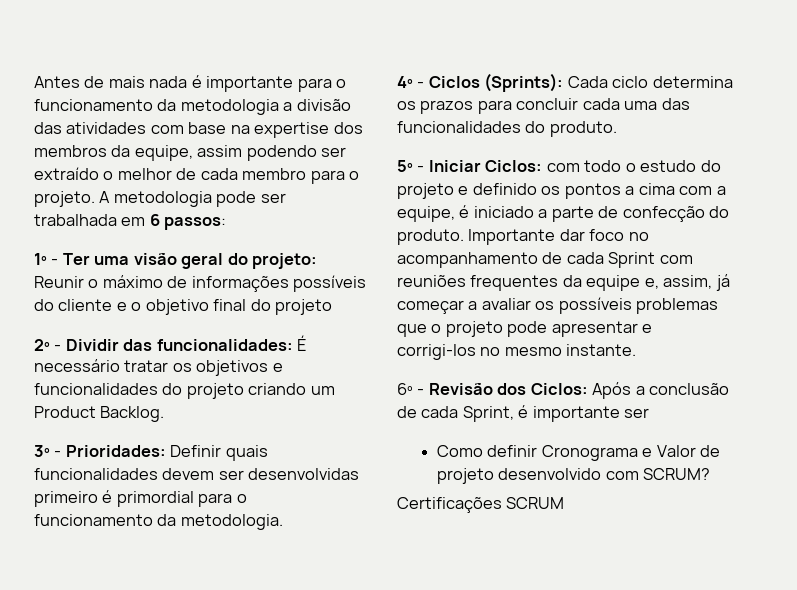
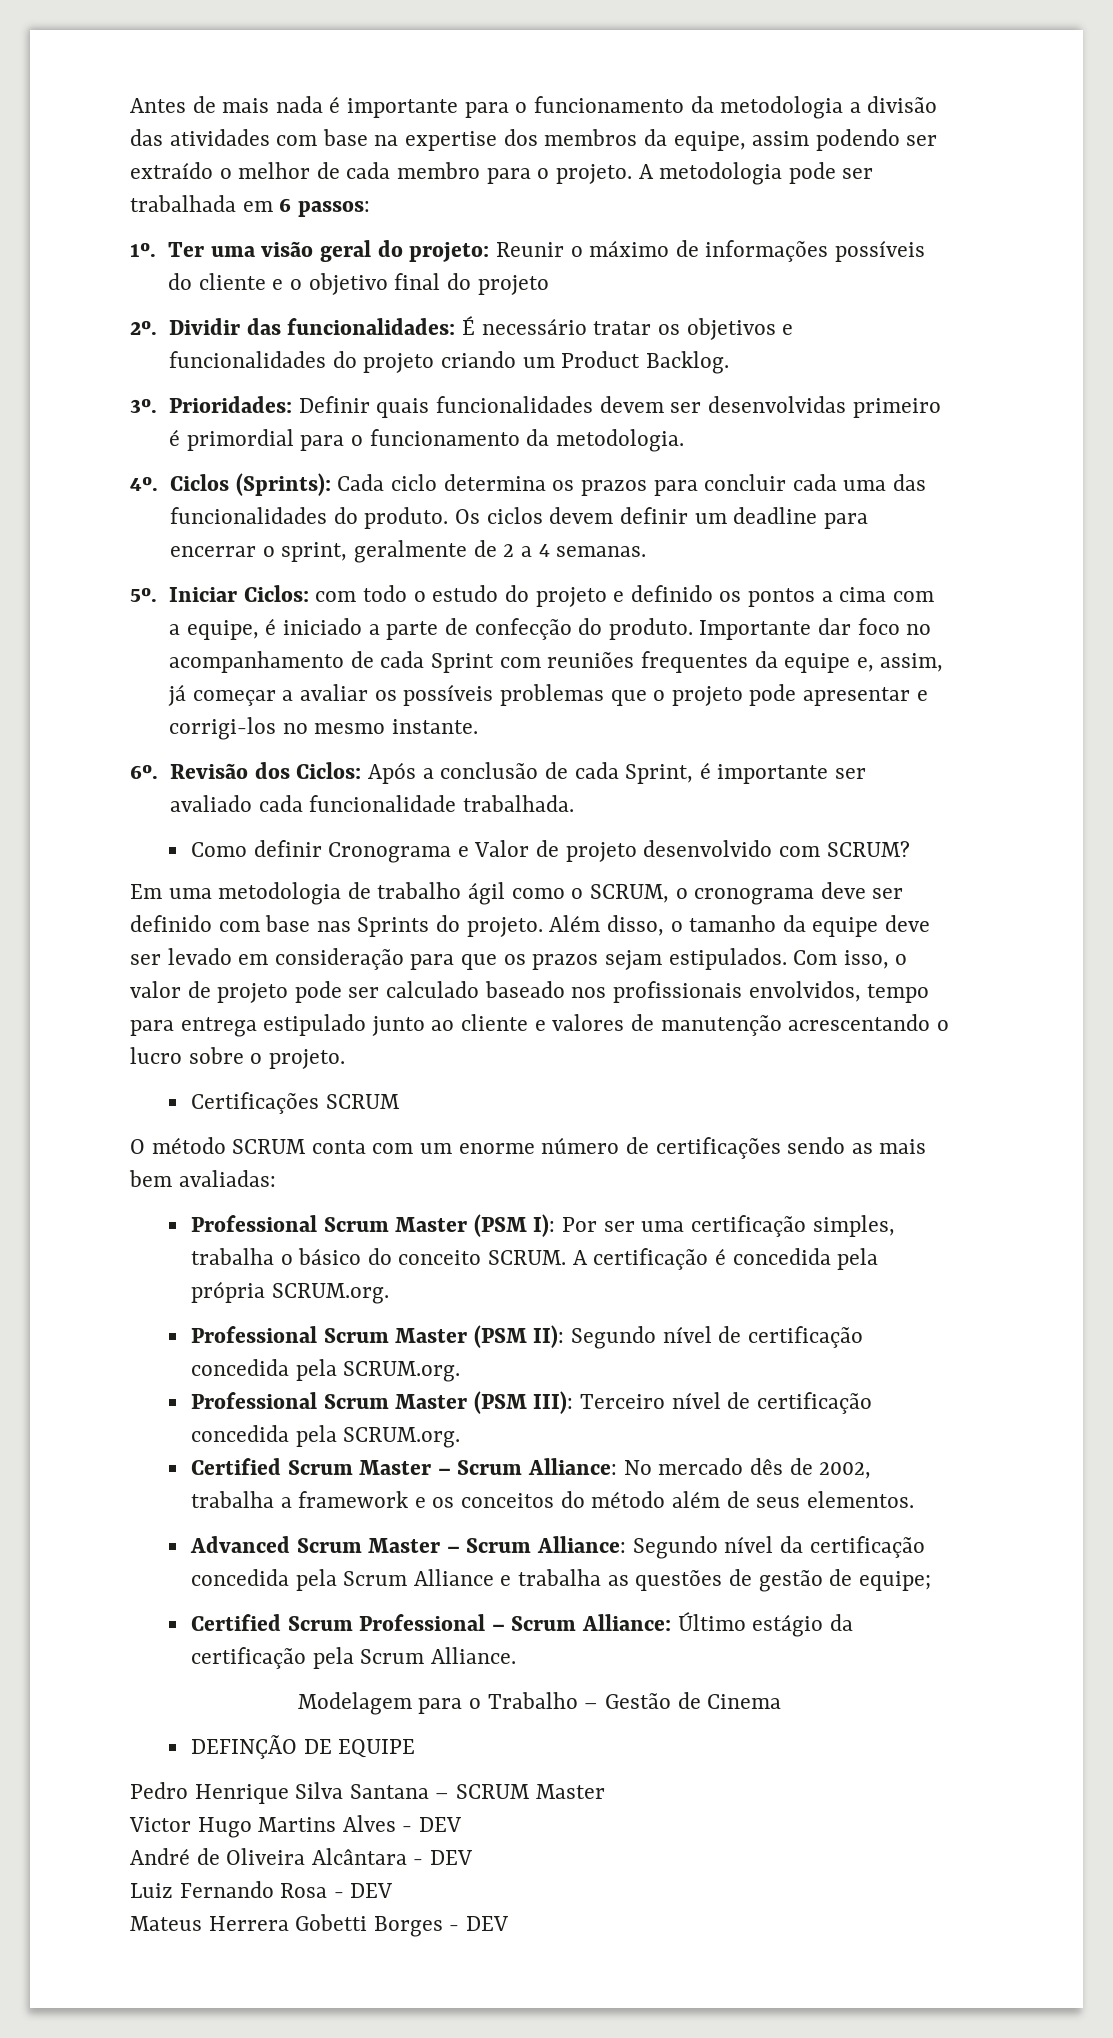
- 1º - Ter uma visão geral do projeto: Reunir o máximo de informações possíveis do cliente e o objetivo final do projeto
+ 1º. Ter uma visão geral do projeto: Reunir o máximo de informações possíveis do cliente e o objetivo final do projeto
- 2º - Dividir das funcionalidades: É necessário tratar os objetivos e funcionalidades do projeto criando um Product Backlog.
+ 2º. Dividir das funcionalidades: É necessário tratar os objetivos e funcionalidades do projeto criando um Product Backlog.
- 3º - Prioridades: Definir quais funcionalidades devem ser desenvolvidas primeiro é primordial para o funcionamento da metodologia.
+ 3º. Prioridades: Definir quais funcionalidades devem ser desenvolvidas primeiro é primordial para o funcionamento da metodologia.
- 4º - Ciclos (Sprints): Cada ciclo determina os prazos para concluir cada uma das funcionalidades do produto.
- 5º - Iniciar Ciclos: com todo o estudo do projeto e definido os pontos a cima com a equipe, é iniciado a parte de confecção do produto.
+ 4º. Ciclos (Sprints): Cada ciclo determina os prazos para concluir cada uma das funcionalidades do produto. Os ciclos devem definir um deadline para encerrar o sprint, geralmente de 2 a 4 semanas.
+ 5º. Iniciar Ciclos: com todo o estudo do projeto e definido os pontos a cima com a equipe, é iniciado a parte de confecção do produto.
- 6º - Revisão dos Ciclos: Após a conclusão de cada Sprint, é importante ser
+ 6º. Revisão dos Ciclos: Após a conclusão de cada Sprint, é importante ser avaliado cada funcionalidade trabalhada.
+ Em uma metodologia de trabalho ágil como o SCRUM, o cronograma deve ser definido com base nas Sprints do projeto. Além disso, o tamanho da equipe deve ser levado em consideração para que os prazos sejam estipulados. Com isso, o valor de projeto pode ser calculado baseado nos profissionais envolvidos, tempo para entrega estipulado junto ao cliente e valores de manutenção acrescentando o lucro sobre o projeto.
  Certificações SCRUM
+ O método SCRUM conta com um enorme número de certificações sendo as mais bem avaliadas:
+ Professional Scrum Master (PSM I): Por ser uma certificação simples, trabalha o básico do conceito SCRUM. A certificação é concedida pela própria SCRUM.org.
+ Professional Scrum Master (PSM II): Segundo nível de certificação concedida pela SCRUM.org.
+ Professional Scrum Master (PSM III): Terceiro nível de certificação concedida pela SCRUM.org.
+ Certified Scrum Master – Scrum Alliance: No mercado dês de 2002, trabalha a framework e os conceitos do método além de seus elementos.
+ Advanced Scrum Master – Scrum Alliance: Segundo nível da certificação concedida pela Scrum Alliance e trabalha as questões de gestão de equipe;
+ Certified Scrum Professional – Scrum Alliance: Último estágio da certificação pela Scrum Alliance.
+ Modelagem para o Trabalho – Gestão de Cinema
+ DEFINÇÃO DE EQUIPE
+ Pedro Henrique Silva Santana – SCRUM Master
+ Victor Hugo Martins Alves - DEV
+ André de Oliveira Alcântara - DEV
+ Luiz Fernando Rosa - DEV
+ Mateus Herrera Gobetti Borges - DEV

